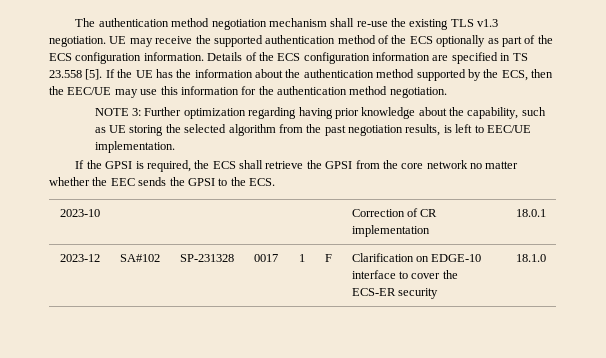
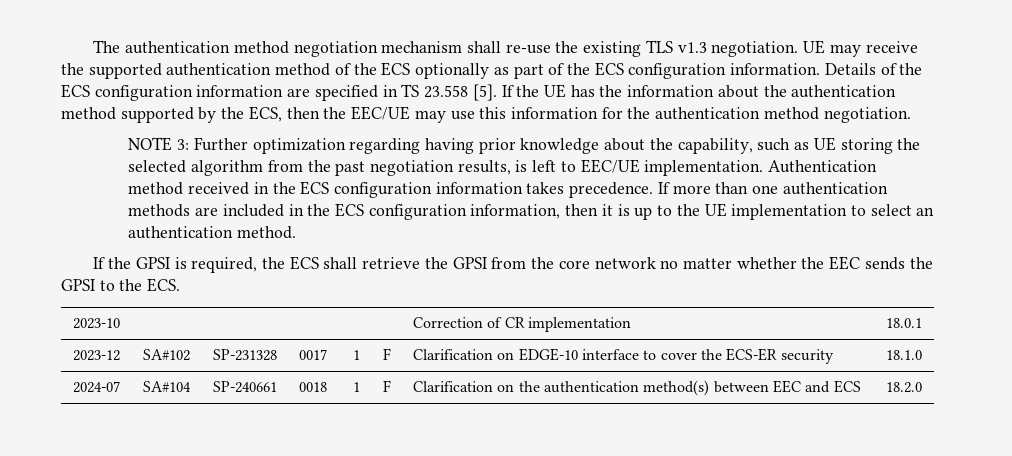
+ Authentication method received in the ECS configuration information takes precedence. If more than one authentication methods are included in the ECS configuration information, then it is up to the UE implementation to select an authentication method.
+ 2024-07 | SA#104 | SP-240661 | 0018 | 1 | F | Clarification on the authentication method(s) between EEC and ECS | 18.2.0

